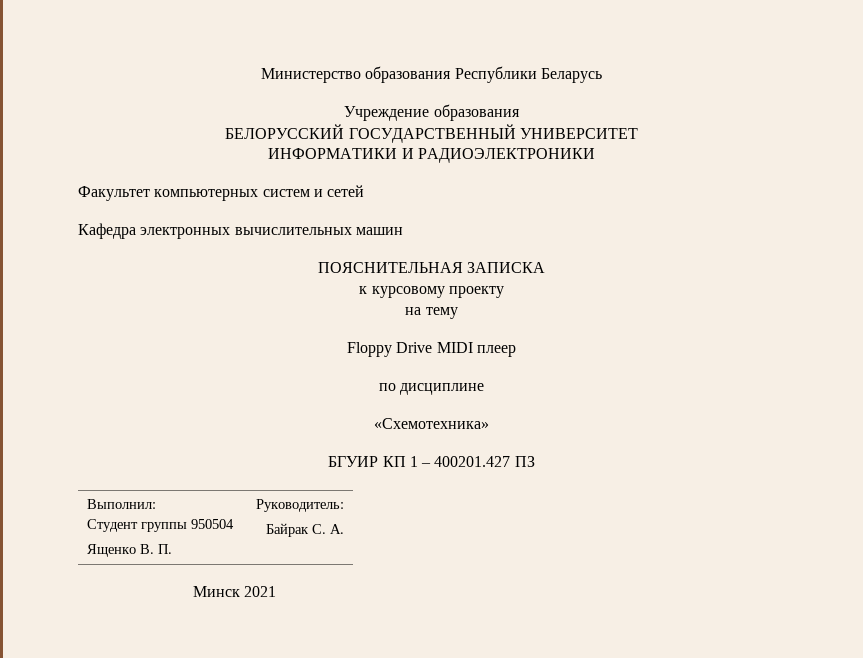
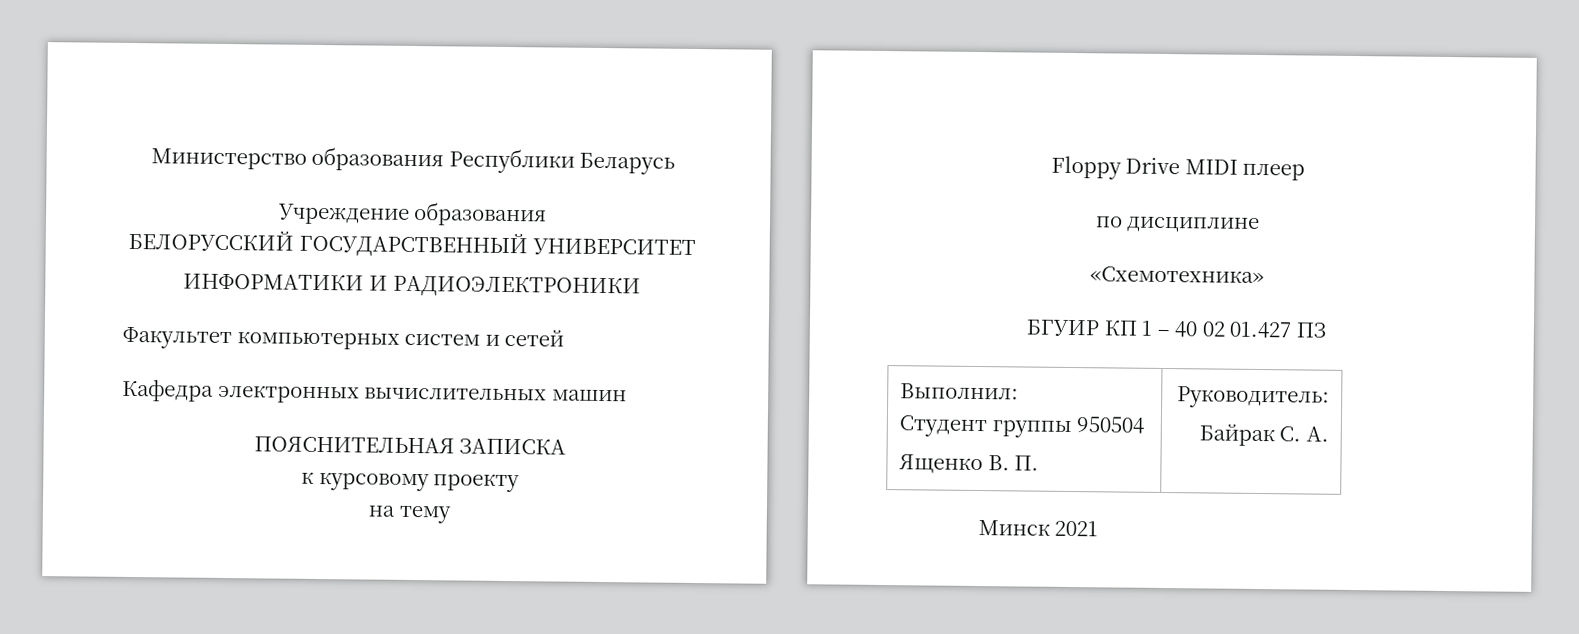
- БГУИР КП 1 – 400201.427 ПЗ
+ БГУИР КП 1 – 40 02 01.427 ПЗ

